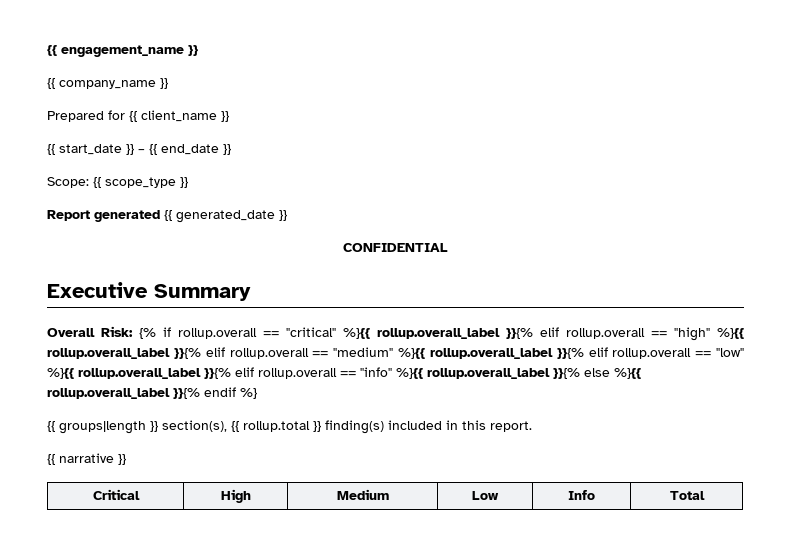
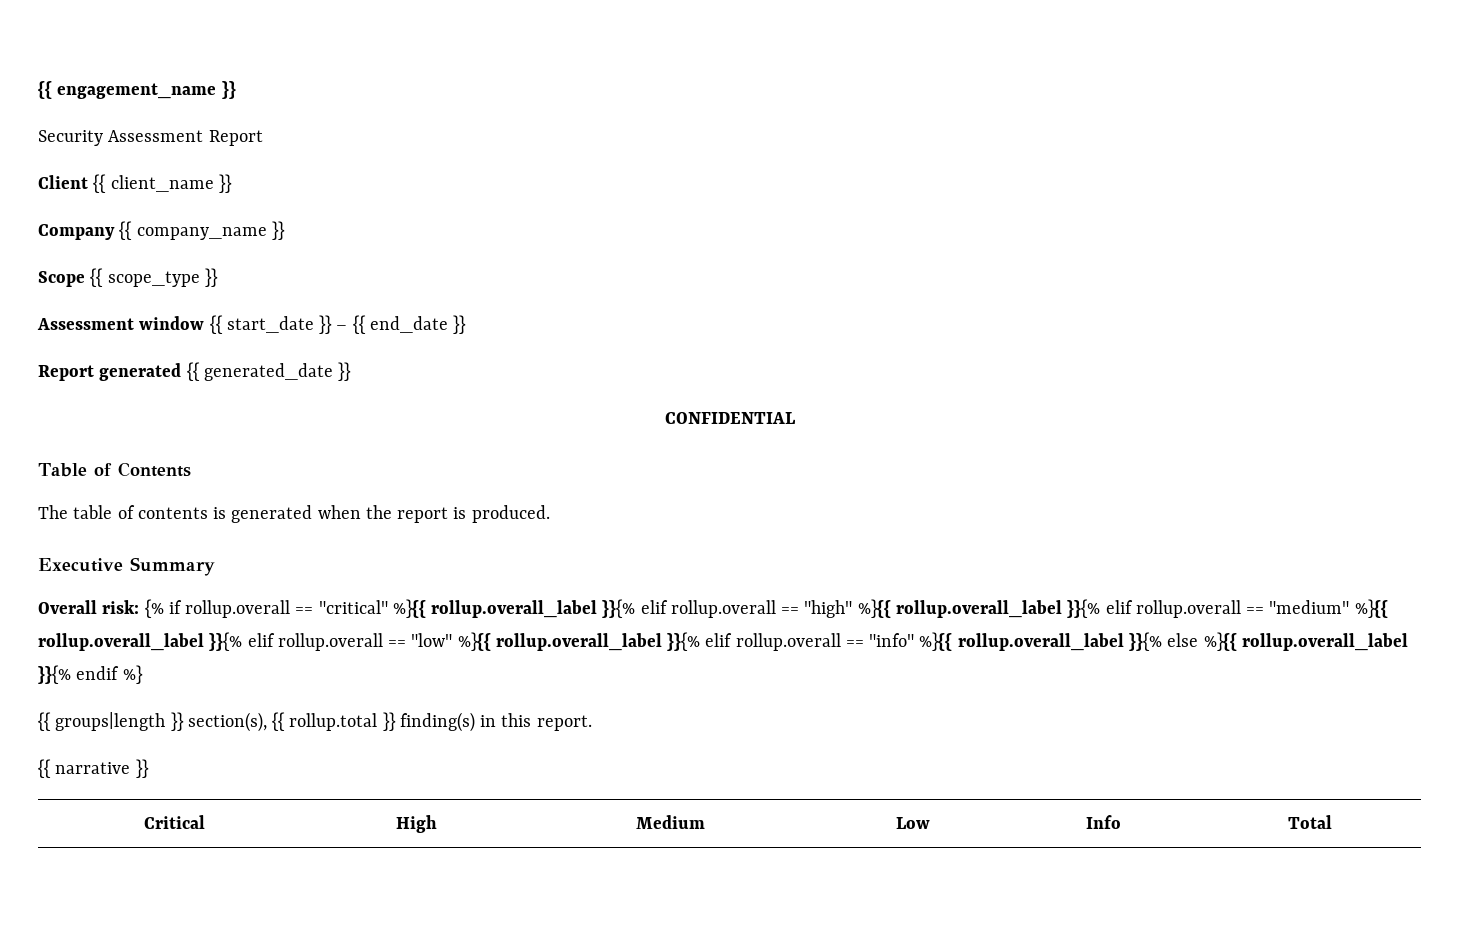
- {{ company_name }}
+ Security Assessment Report
+ Client {{ client_name }}
+ Company {{ company_name }}
- Prepared for {{ client_name }}
- {{ start_date }} – {{ end_date }}
+ Scope {{ scope_type }}
+ Assessment window {{ start_date }} – {{ end_date }}
- Scope: {{ scope_type }}
+ Table of Contents
+ The table of contents is generated when the report is produced.
- Overall Risk: {% if rollup.overall == "critical" %}{{ rollup.overall_label }}{% elif rollup.overall == "high" %}{{ rollup.overall_label }}{% elif rollup.overall == "medium" %}{{ rollup.overall_label }}{% elif rollup.overall == "low" %}{{ rollup.overall_label }}{% elif rollup.overall == "info" %}{{ rollup.overall_label }}{% else %}{{ rollup.overall_label }}{% endif %}
+ Overall risk: {% if rollup.overall == "critical" %}{{ rollup.overall_label }}{% elif rollup.overall == "high" %}{{ rollup.overall_label }}{% elif rollup.overall == "medium" %}{{ rollup.overall_label }}{% elif rollup.overall == "low" %}{{ rollup.overall_label }}{% elif rollup.overall == "info" %}{{ rollup.overall_label }}{% else %}{{ rollup.overall_label }}{% endif %}
- {{ groups|length }} section(s), {{ rollup.total }} finding(s) included in this report.
+ {{ groups|length }} section(s), {{ rollup.total }} finding(s) in this report.

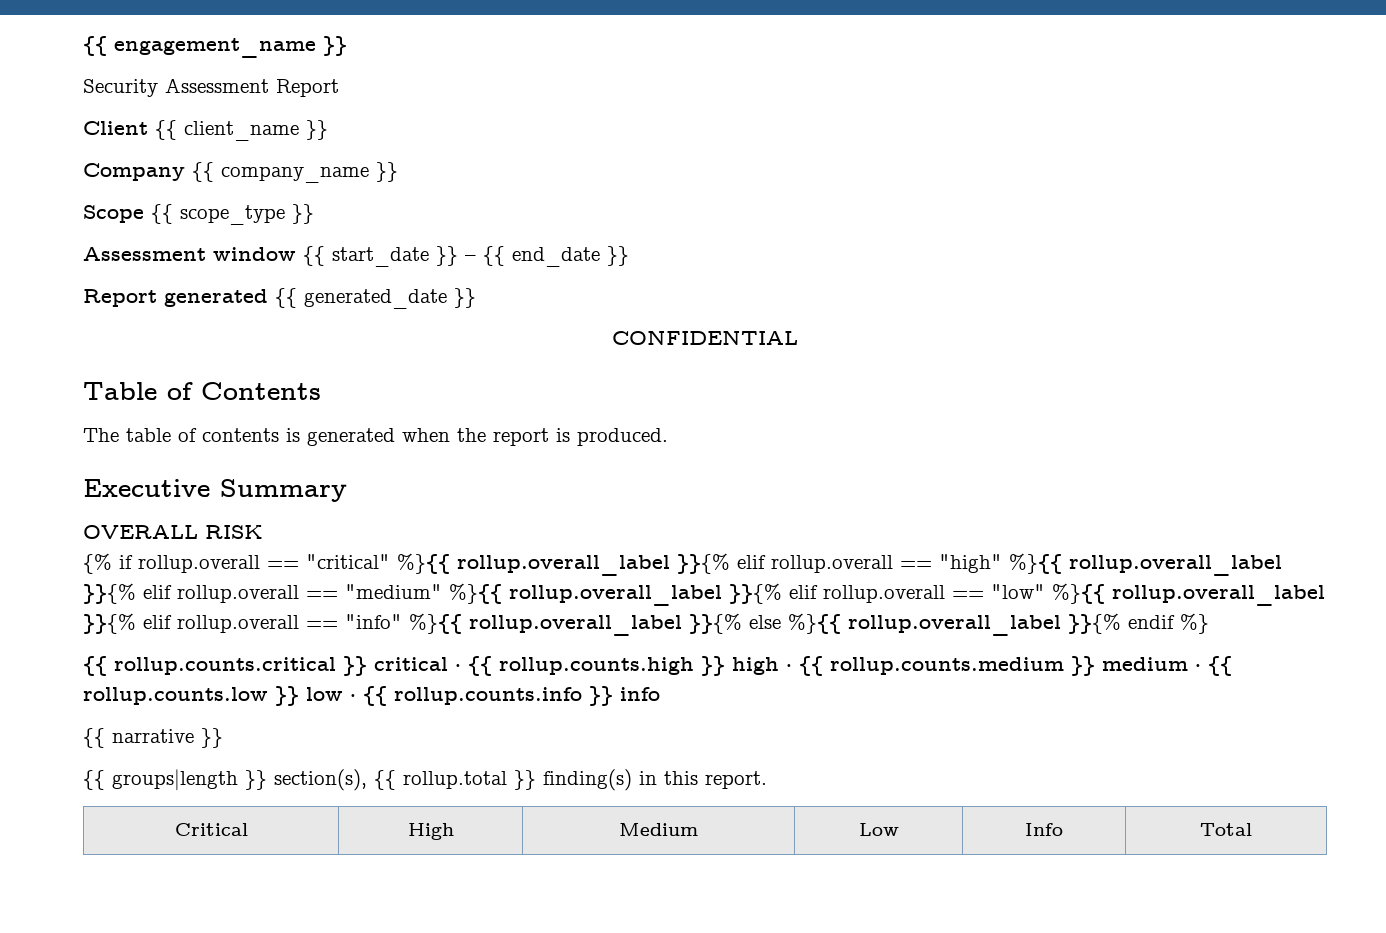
- Overall risk: {% if rollup.overall == "critical" %}{{ rollup.overall_label }}{% elif rollup.overall == "high" %}{{ rollup.overall_label }}{% elif rollup.overall == "medium" %}{{ rollup.overall_label }}{% elif rollup.overall == "low" %}{{ rollup.overall_label }}{% elif rollup.overall == "info" %}{{ rollup.overall_label }}{% else %}{{ rollup.overall_label }}{% endif %}
+ OVERALL RISK
+ {% if rollup.overall == "critical" %}{{ rollup.overall_label }}{% elif rollup.overall == "high" %}{{ rollup.overall_label }}{% elif rollup.overall == "medium" %}{{ rollup.overall_label }}{% elif rollup.overall == "low" %}{{ rollup.overall_label }}{% elif rollup.overall == "info" %}{{ rollup.overall_label }}{% else %}{{ rollup.overall_label }}{% endif %}
+ {{ rollup.counts.critical }} critical · {{ rollup.counts.high }} high · {{ rollup.counts.medium }} medium · {{ rollup.counts.low }} low · {{ rollup.counts.info }} info
+ {{ narrative }}
- {{ narrative }}

